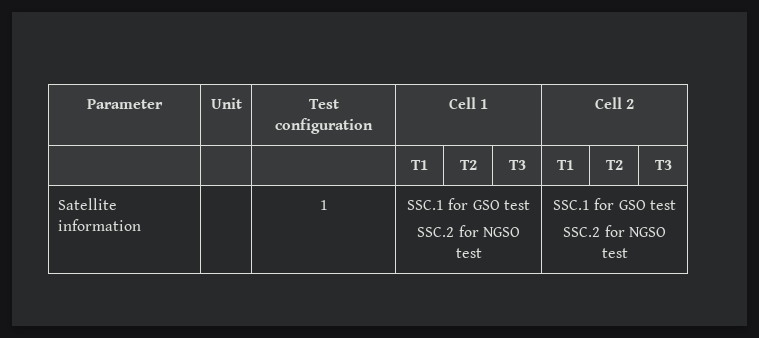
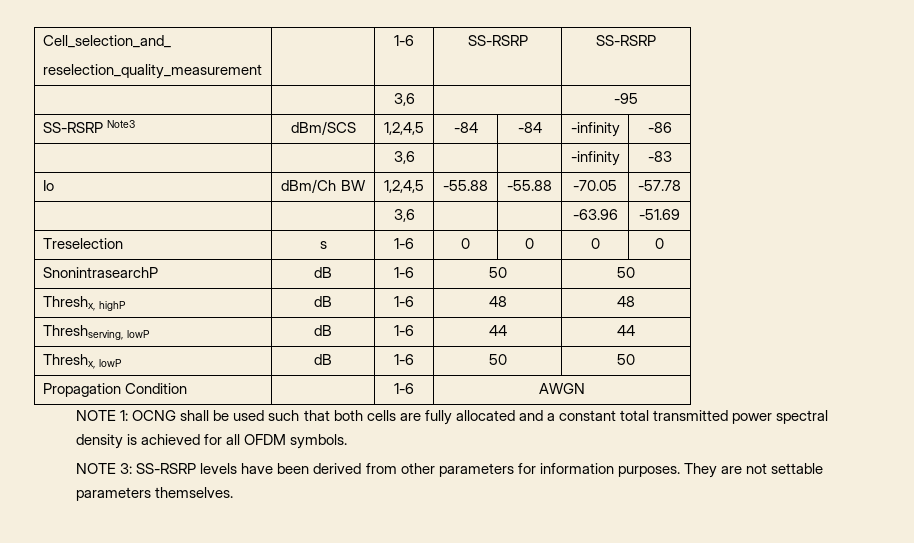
- Parameter | Unit | Test configuration | Cell 1 | Cell 2
- | | | T1 | T2 | T3 | T1 | T2 | T3
- Satellite information | | 1 | SSC.1 for GSO test
- SSC.2 for NGSO test | SSC.1 for GSO test
- SSC.2 for NGSO test
+ Cell_selection_and_
+ reselection_quality_measurement | | 1-6 | SS-RSRP | SS-RSRP
+ | | 3,6 | | -95
+ SS-RSRP Note3 | dBm/SCS | 1,2,4,5 | -84 | -84 | -infinity | -86
+ | | 3,6 | | | -infinity | -83
+ Io | dBm/Ch BW | 1,2,4,5 | -55.88 | -55.88 | -70.05 | -57.78
+ | | 3,6 | | | -63.96 | -51.69
+ Treselection | s | 1-6 | 0 | 0 | 0 | 0
+ SnonintrasearchP | dB | 1-6 | 50 | 50
+ Threshx, highP | dB | 1-6 | 48 | 48
+ Threshserving, lowP | dB | 1-6 | 44 | 44
+ Threshx, lowP | dB | 1-6 | 50 | 50
+ Propagation Condition | | 1-6 | AWGN
+ NOTE 1: OCNG shall be used such that both cells are fully allocated and a constant total transmitted power spectral density is achieved for all OFDM symbols.
+ NOTE 3: SS-RSRP levels have been derived from other parameters for information purposes. They are not settable parameters themselves.

